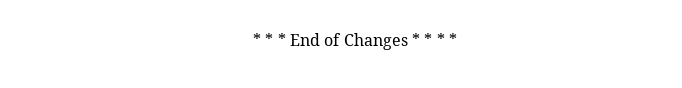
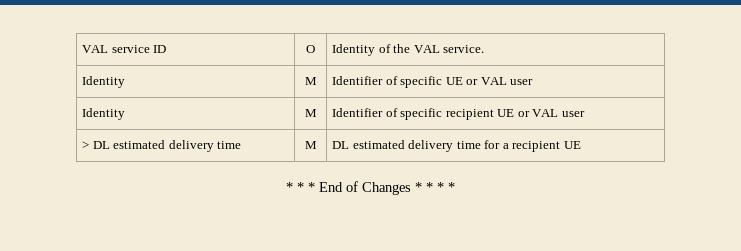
+ VAL service ID | O | Identity of the VAL service.
+ Identity | M | Identifier of specific UE or VAL user
+ Identity | M | Identifier of specific recipient UE or VAL user
+ > DL estimated delivery time | M | DL estimated delivery time for a recipient UE

